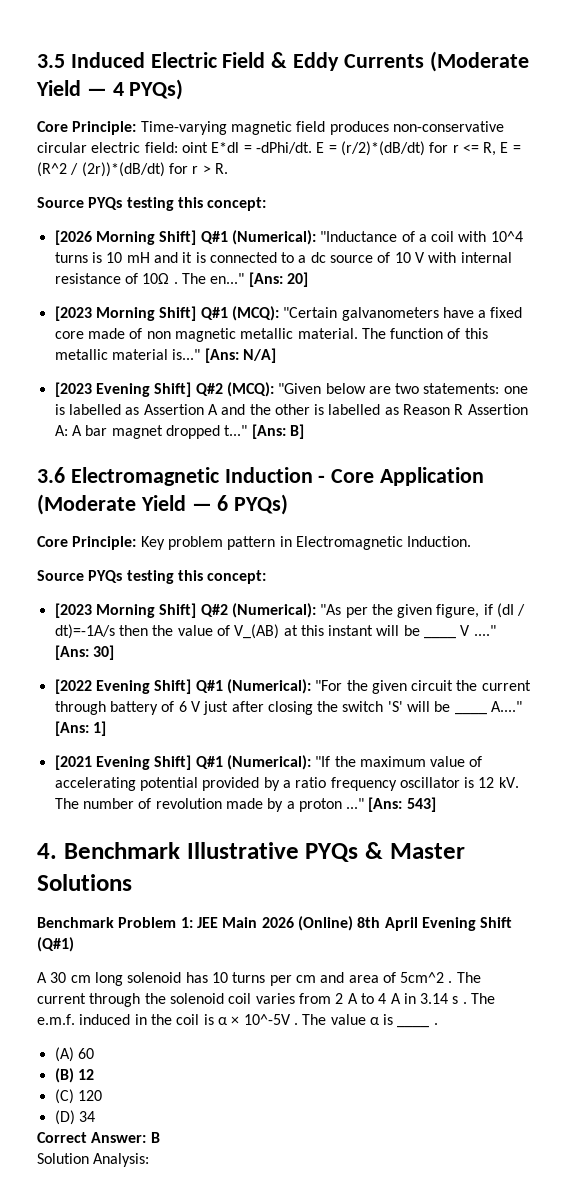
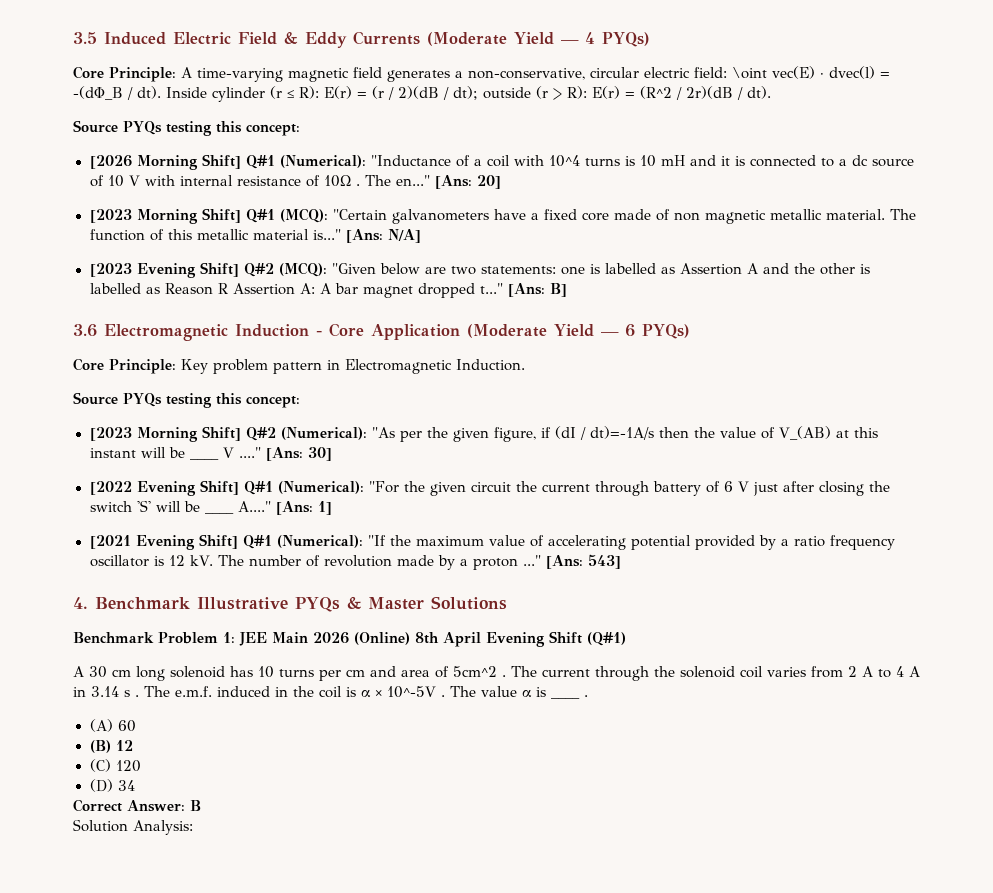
- Core Principle: Time-varying magnetic field produces non-conservative circular electric field: oint E*dl = -dPhi/dt. E = (r/2)*(dB/dt) for r <= R, E = (R^2 / (2r))*(dB/dt) for r > R.
+ Core Principle: A time-varying magnetic field generates a non-conservative, circular electric field: \oint vec(E) · dvec(l) = -(dΦ_B / dt). Inside cylinder (r ≤ R): E(r) = (r / 2)(dB / dt); outside (r > R): E(r) = (R^2 / 2r)(dB / dt).

